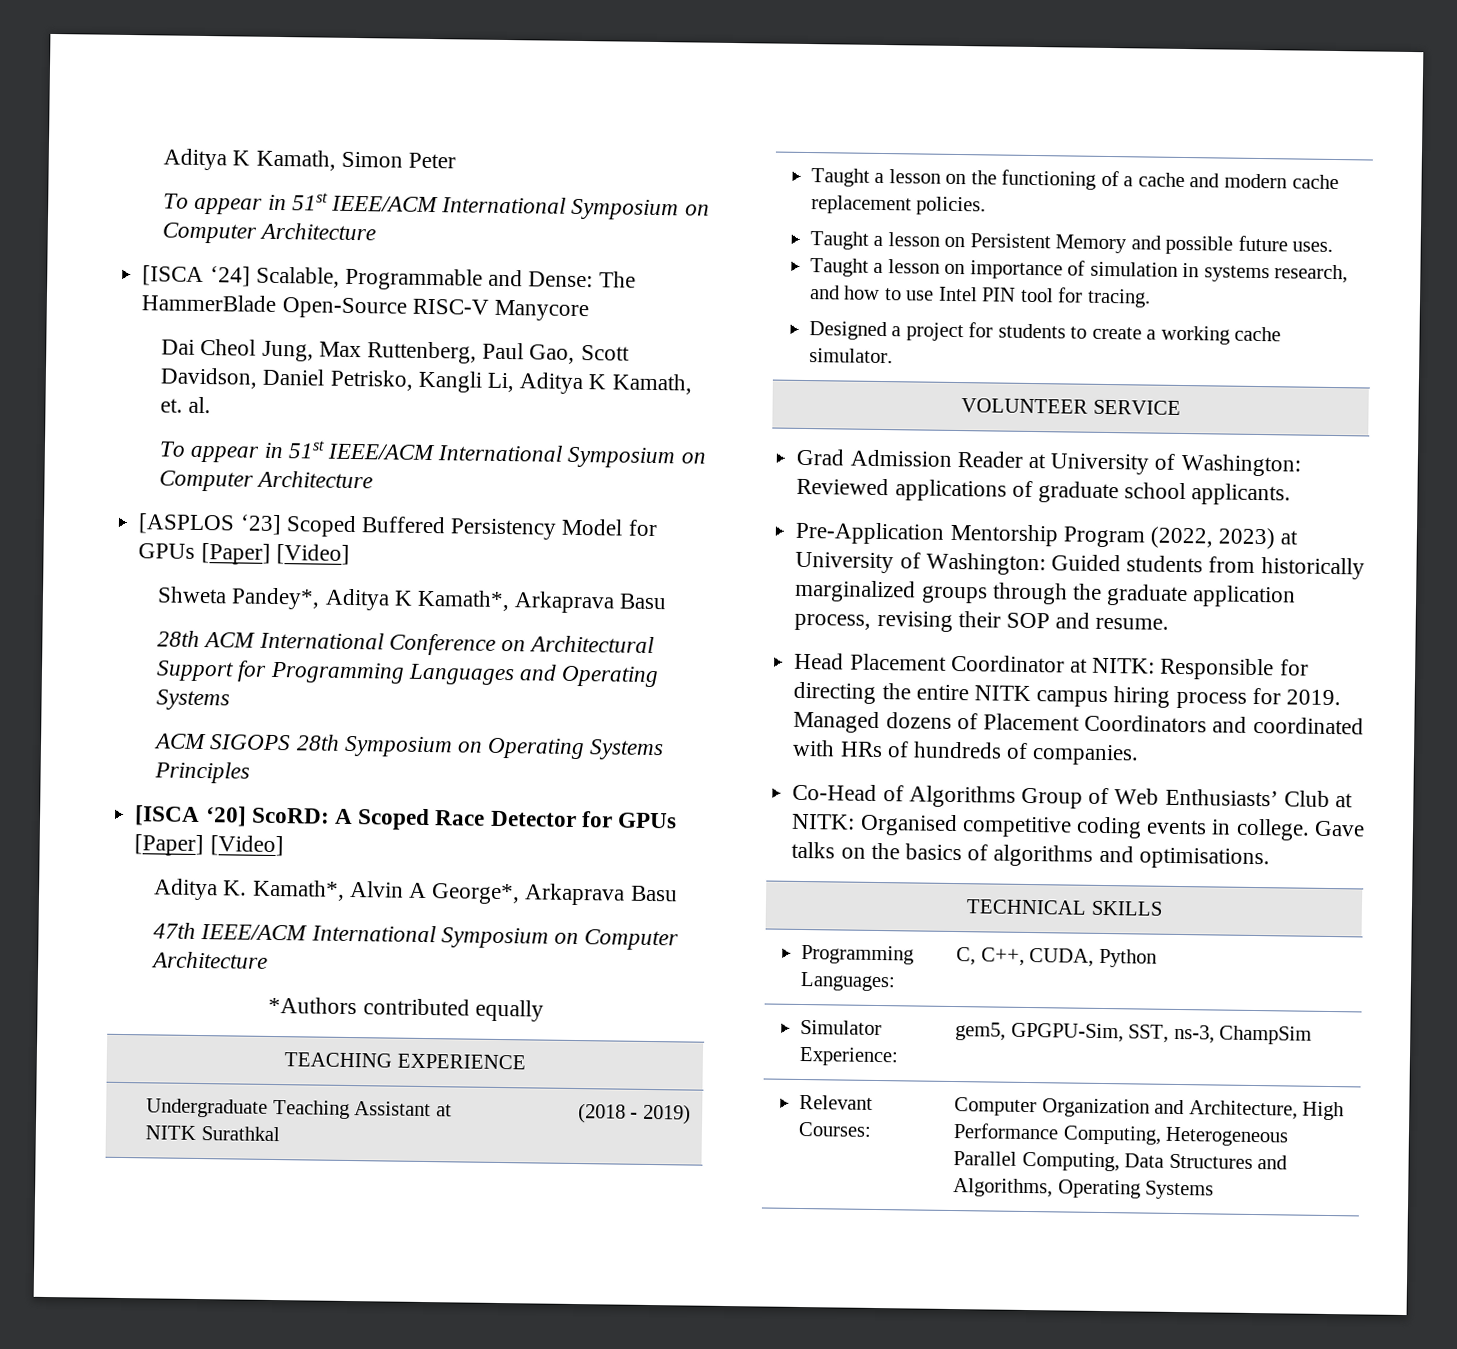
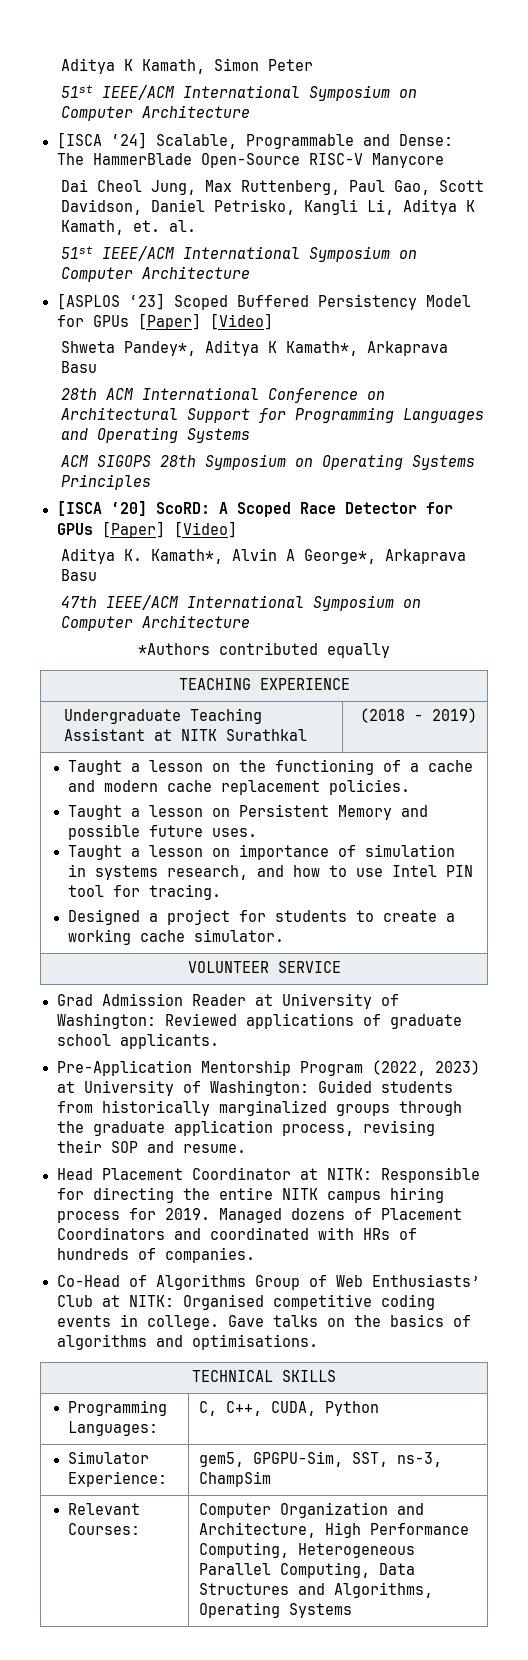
  Aditya K Kamath, Simon Peter
- To appear in 51st IEEE/ACM International Symposium on Computer Architecture
+ 51st IEEE/ACM International Symposium on Computer Architecture
  Dai Cheol Jung, Max Ruttenberg, Paul Gao, Scott Davidson, Daniel Petrisko, Kangli Li, Aditya K Kamath, et. al.
- To appear in 51st IEEE/ACM International Symposium on Computer Architecture
+ 51st IEEE/ACM International Symposium on Computer Architecture

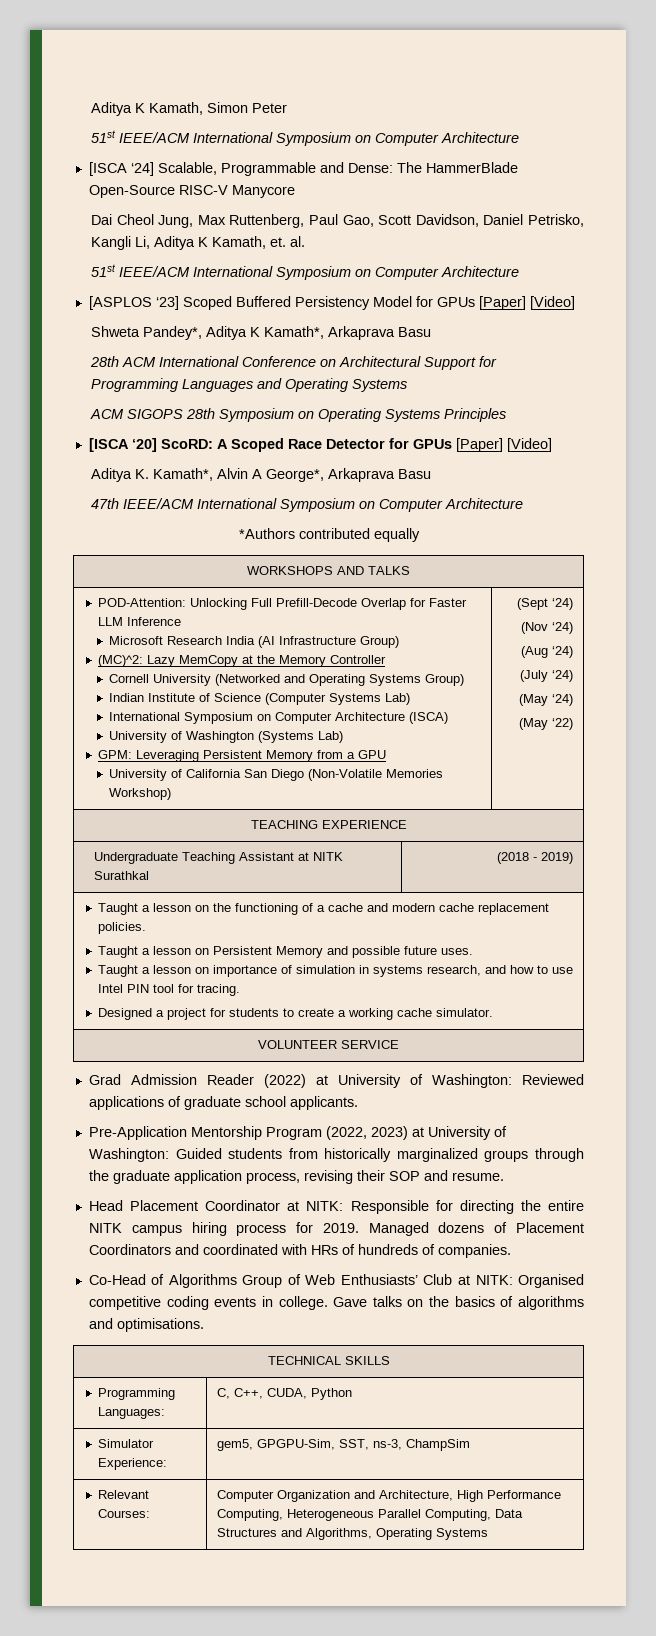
+ WORKSHOPS AND TALKS
+ POD-Attention: Unlocking Full Prefill-Decode Overlap for Faster LLM Inference
+ Microsoft Research India (AI Infrastructure Group)
+ (MC)^2: Lazy MemCopy at the Memory Controller
+ Cornell University (Networked and Operating Systems Group)
+ Indian Institute of Science (Computer Systems Lab)
+ International Symposium on Computer Architecture (ISCA)
+ University of Washington (Systems Lab)
+ GPM: Leveraging Persistent Memory from a GPU
+ University of California San Diego (Non-Volatile Memories Workshop) | (Sept ‘24)
+ (Nov ‘24)
+ (Aug ‘24)
+ (July ‘24)
+ (May ‘24)
+ (May ‘22)
- Grad Admission Reader at University of Washington: Reviewed applications of graduate school applicants.
+ Grad Admission Reader (2022) at University of Washington: Reviewed applications of graduate school applicants.

